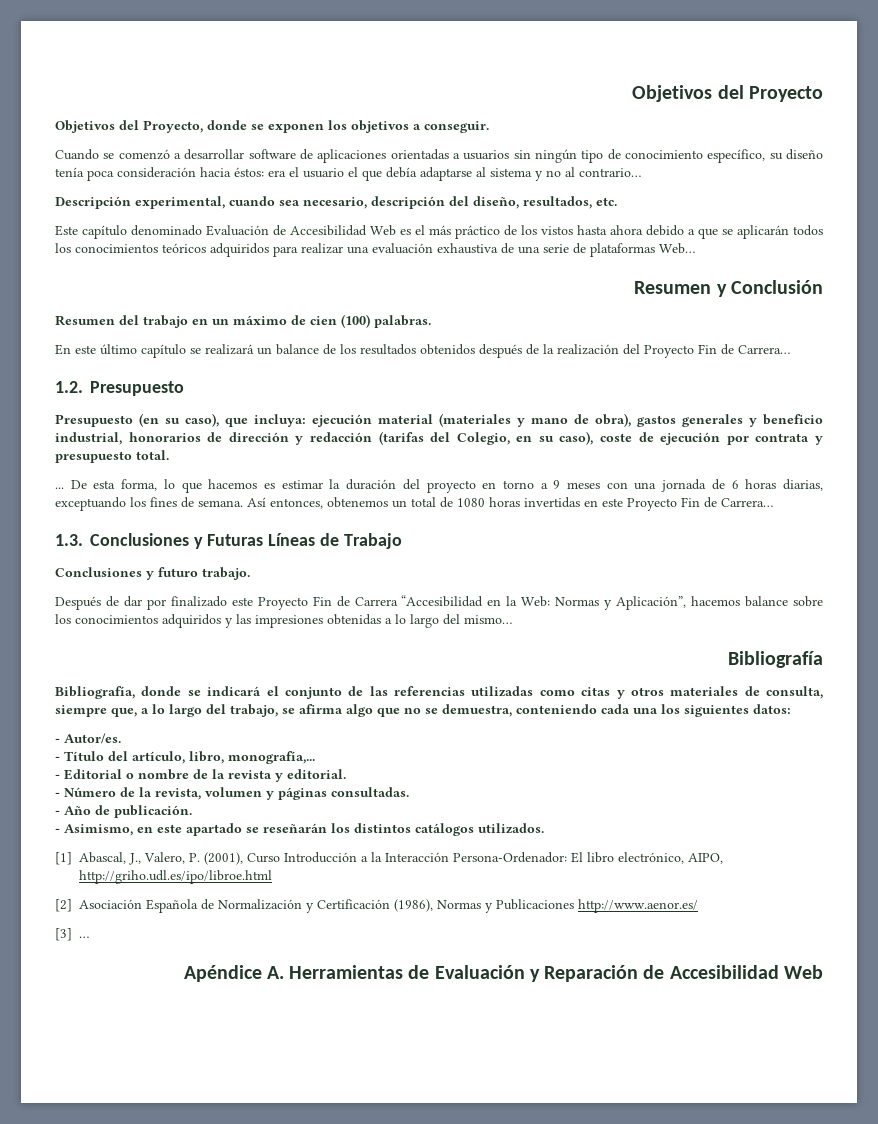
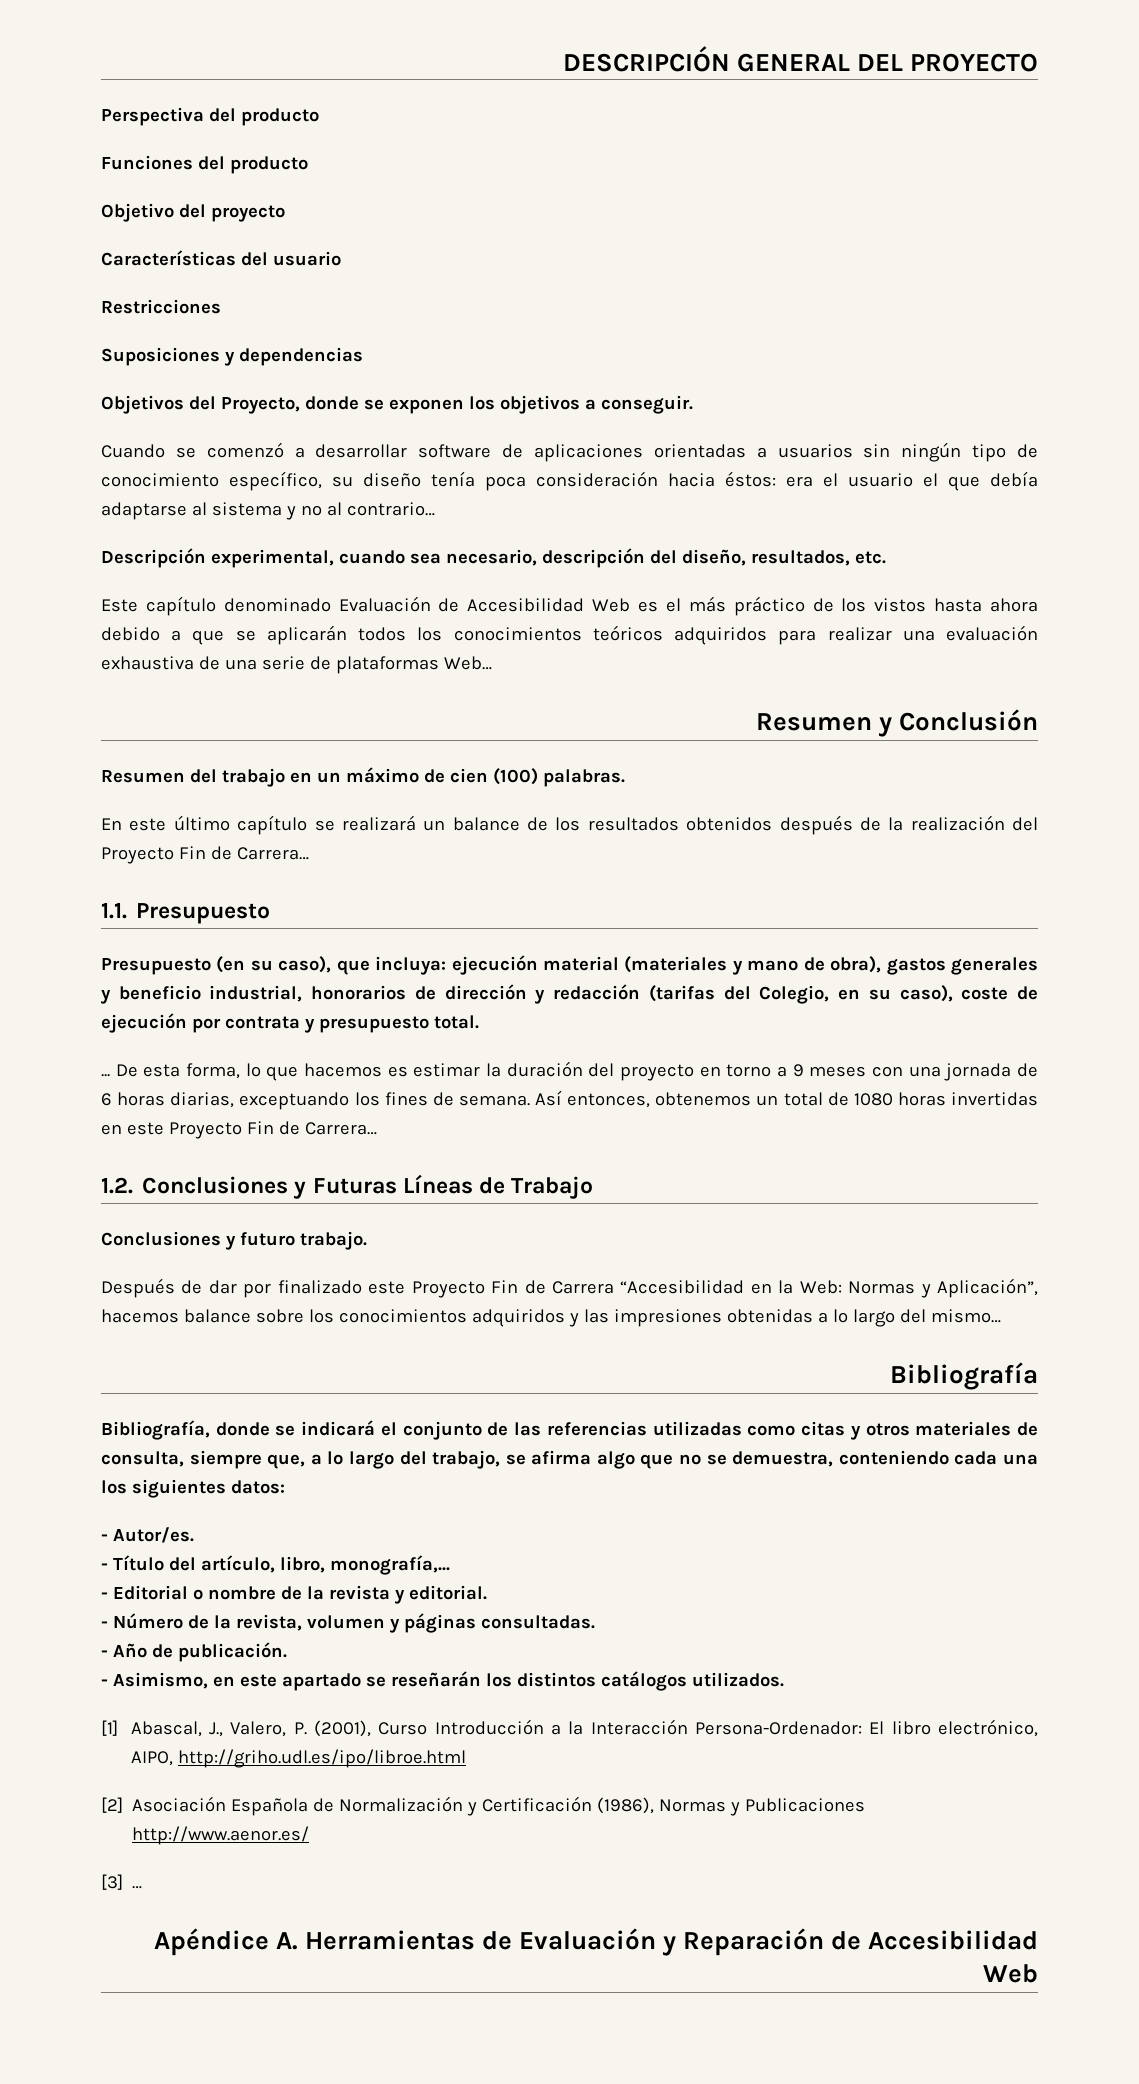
- Objetivos del Proyecto
+ DESCRIPCIÓN GENERAL DEL PROYECTO
+ Perspectiva del producto
+ Funciones del producto
+ Objetivo del proyecto
+ Características del usuario
+ Restricciones
+ Suposiciones y dependencias
- 1.2. Presupuesto
+ 1.1. Presupuesto
- 1.3. Conclusiones y Futuras Líneas de Trabajo
+ 1.2. Conclusiones y Futuras Líneas de Trabajo

